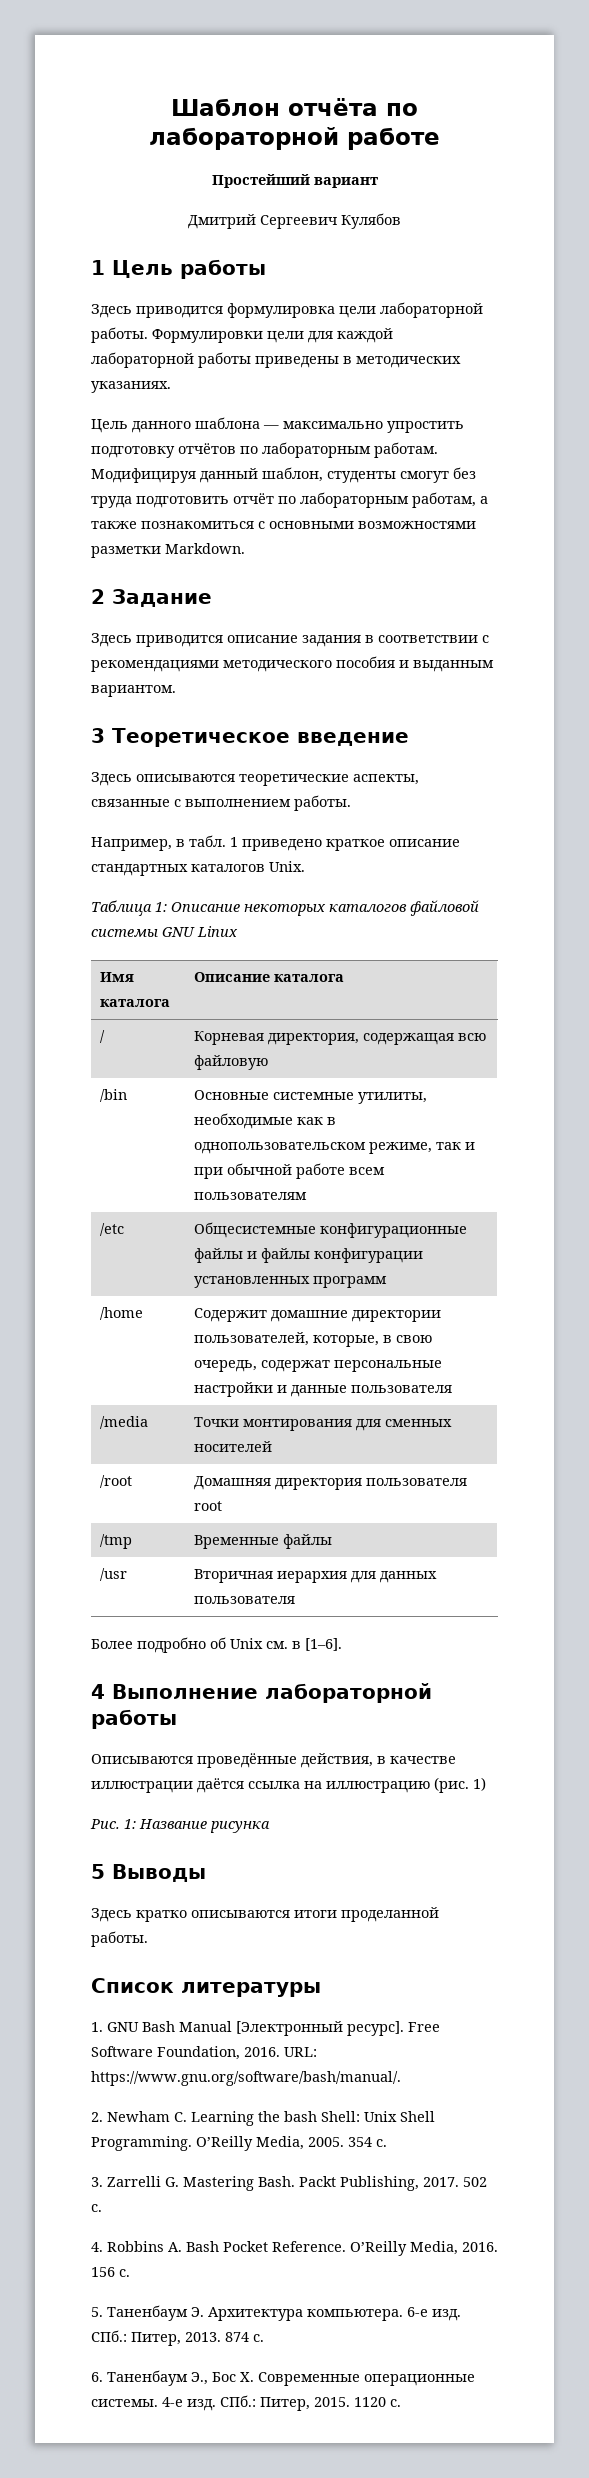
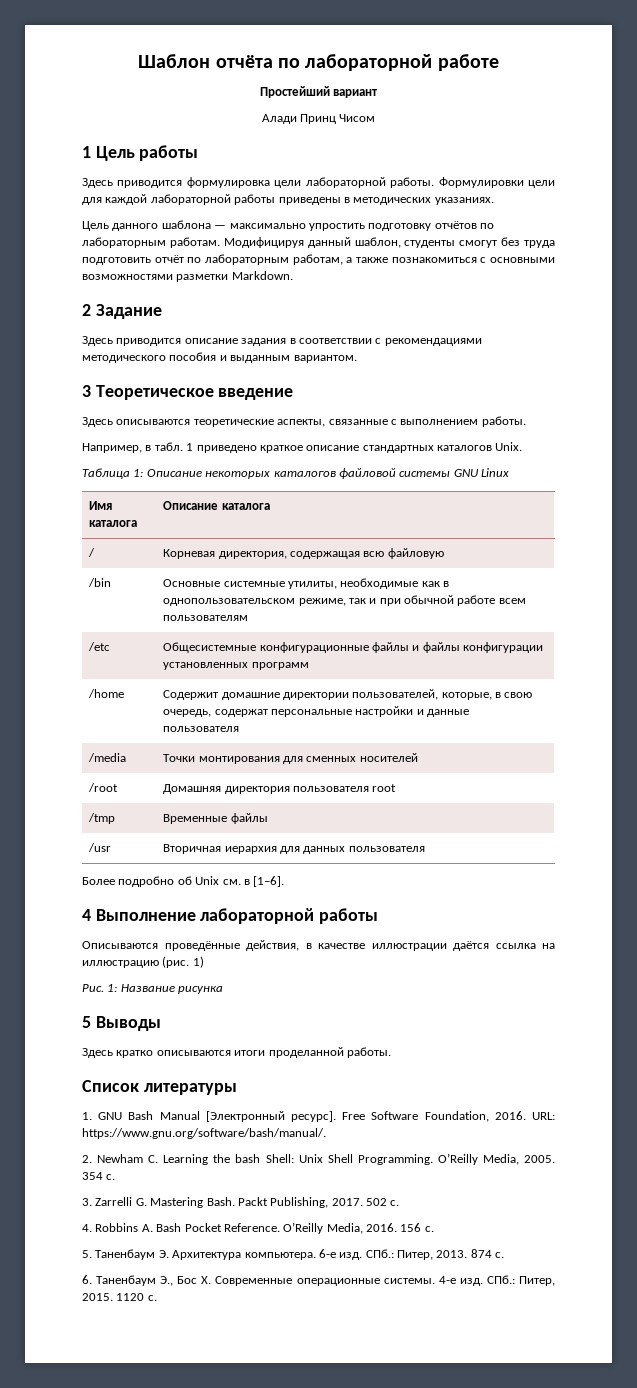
- Дмитрий Сергеевич Кулябов
+ Алади Принц Чисом

